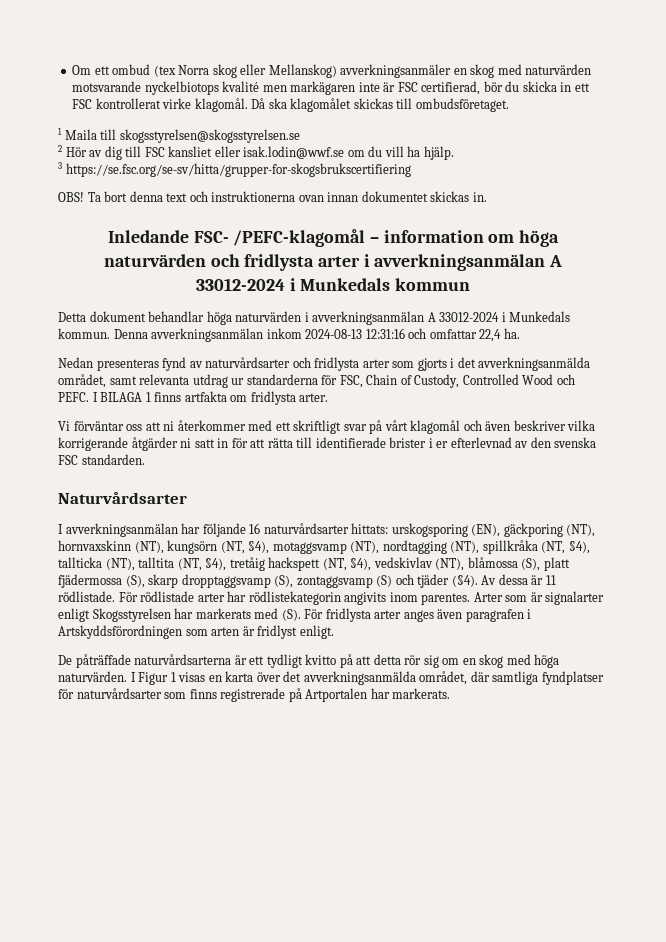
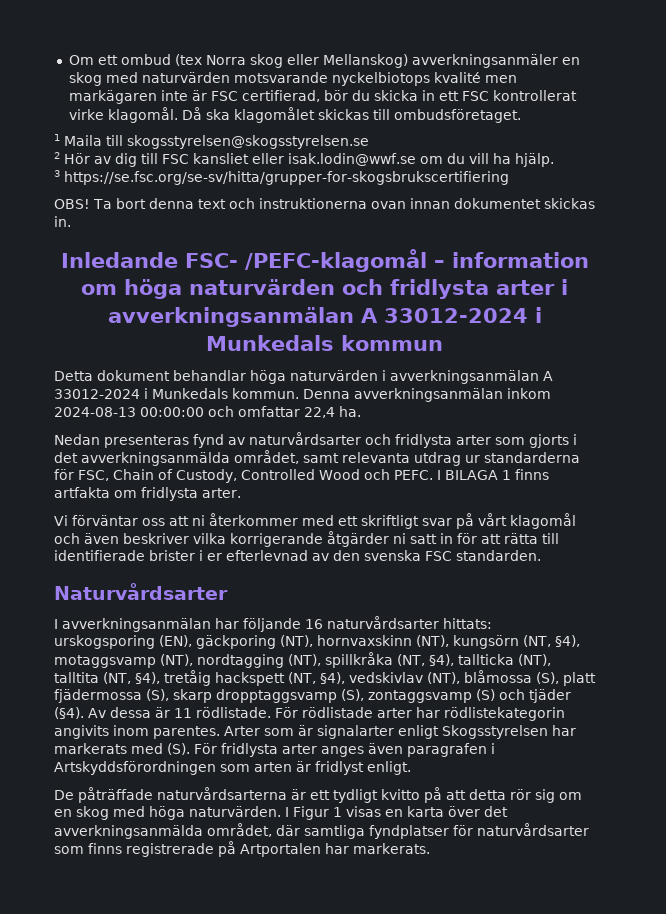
- Denna avverkningsanmälan inkom 2024-08-13 12:31:16 och omfattar 22,4 ha.
+ Denna avverkningsanmälan inkom 2024-08-13 00:00:00 och omfattar 22,4 ha.

